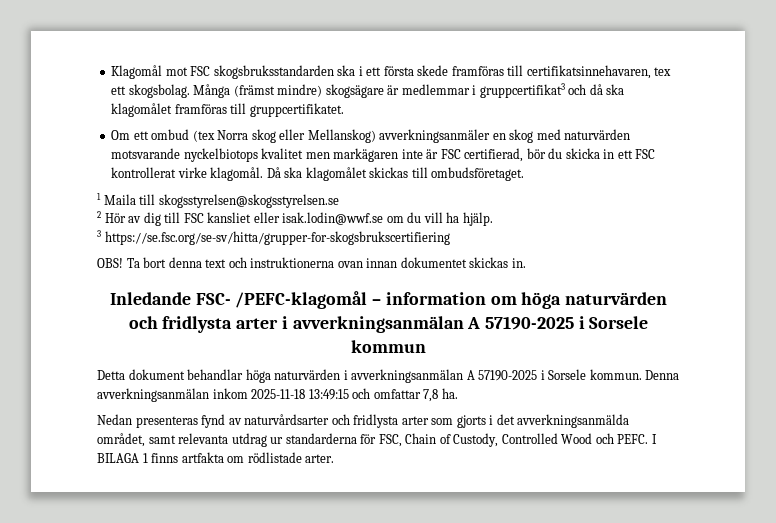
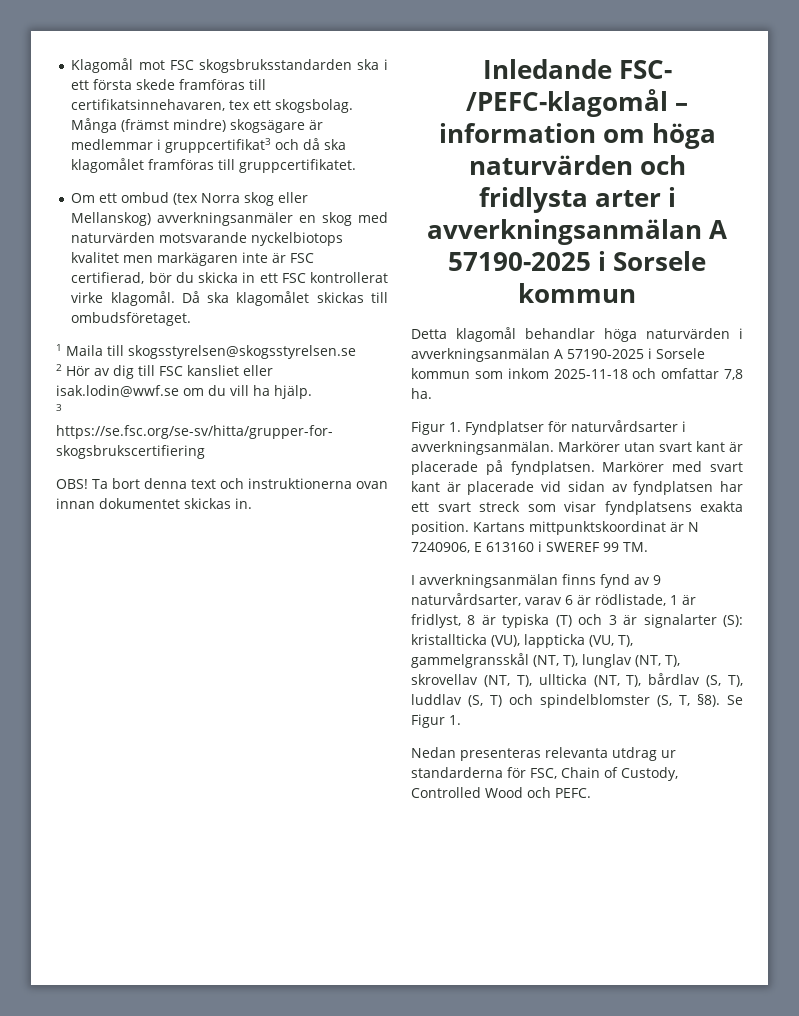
- Detta dokument behandlar höga naturvärden i avverkningsanmälan A 57190-2025 i Sorsele kommun. Denna avverkningsanmälan inkom 2025-11-18 13:49:15 och omfattar 7,8 ha.
+ Detta klagomål behandlar höga naturvärden i avverkningsanmälan A 57190-2025 i Sorsele kommun som inkom 2025-11-18 och omfattar 7,8 ha.
- Nedan presenteras fynd av naturvårdsarter och fridlysta arter som gjorts i det avverkningsanmälda området, samt relevanta utdrag ur standarderna för FSC, Chain of Custody, Controlled Wood och PEFC. I BILAGA 1 finns artfakta om rödlistade arter.
+ Figur 1. Fyndplatser för naturvårdsarter i avverkningsanmälan. Markörer utan svart kant är placerade på fyndplatsen. Markörer med svart kant är placerade vid sidan av fyndplatsen har ett svart streck som visar fyndplatsens exakta position. Kartans mittpunktskoordinat är N 7240906, E 613160 i SWEREF 99 TM.
+ I avverkningsanmälan finns fynd av 9 naturvårdsarter, varav 6 är rödlistade, 1 är fridlyst, 8 är typiska (T) och 3 är signalarter (S): kristallticka (VU), lappticka (VU, T), gammelgransskål (NT, T), lunglav (NT, T), skrovellav (NT, T), ullticka (NT, T), bårdlav (S, T), luddlav (S, T) och spindelblomster (S, T, §8). Se Figur 1.
+ Nedan presenteras relevanta utdrag ur standarderna för FSC, Chain of Custody, Controlled Wood och PEFC.

